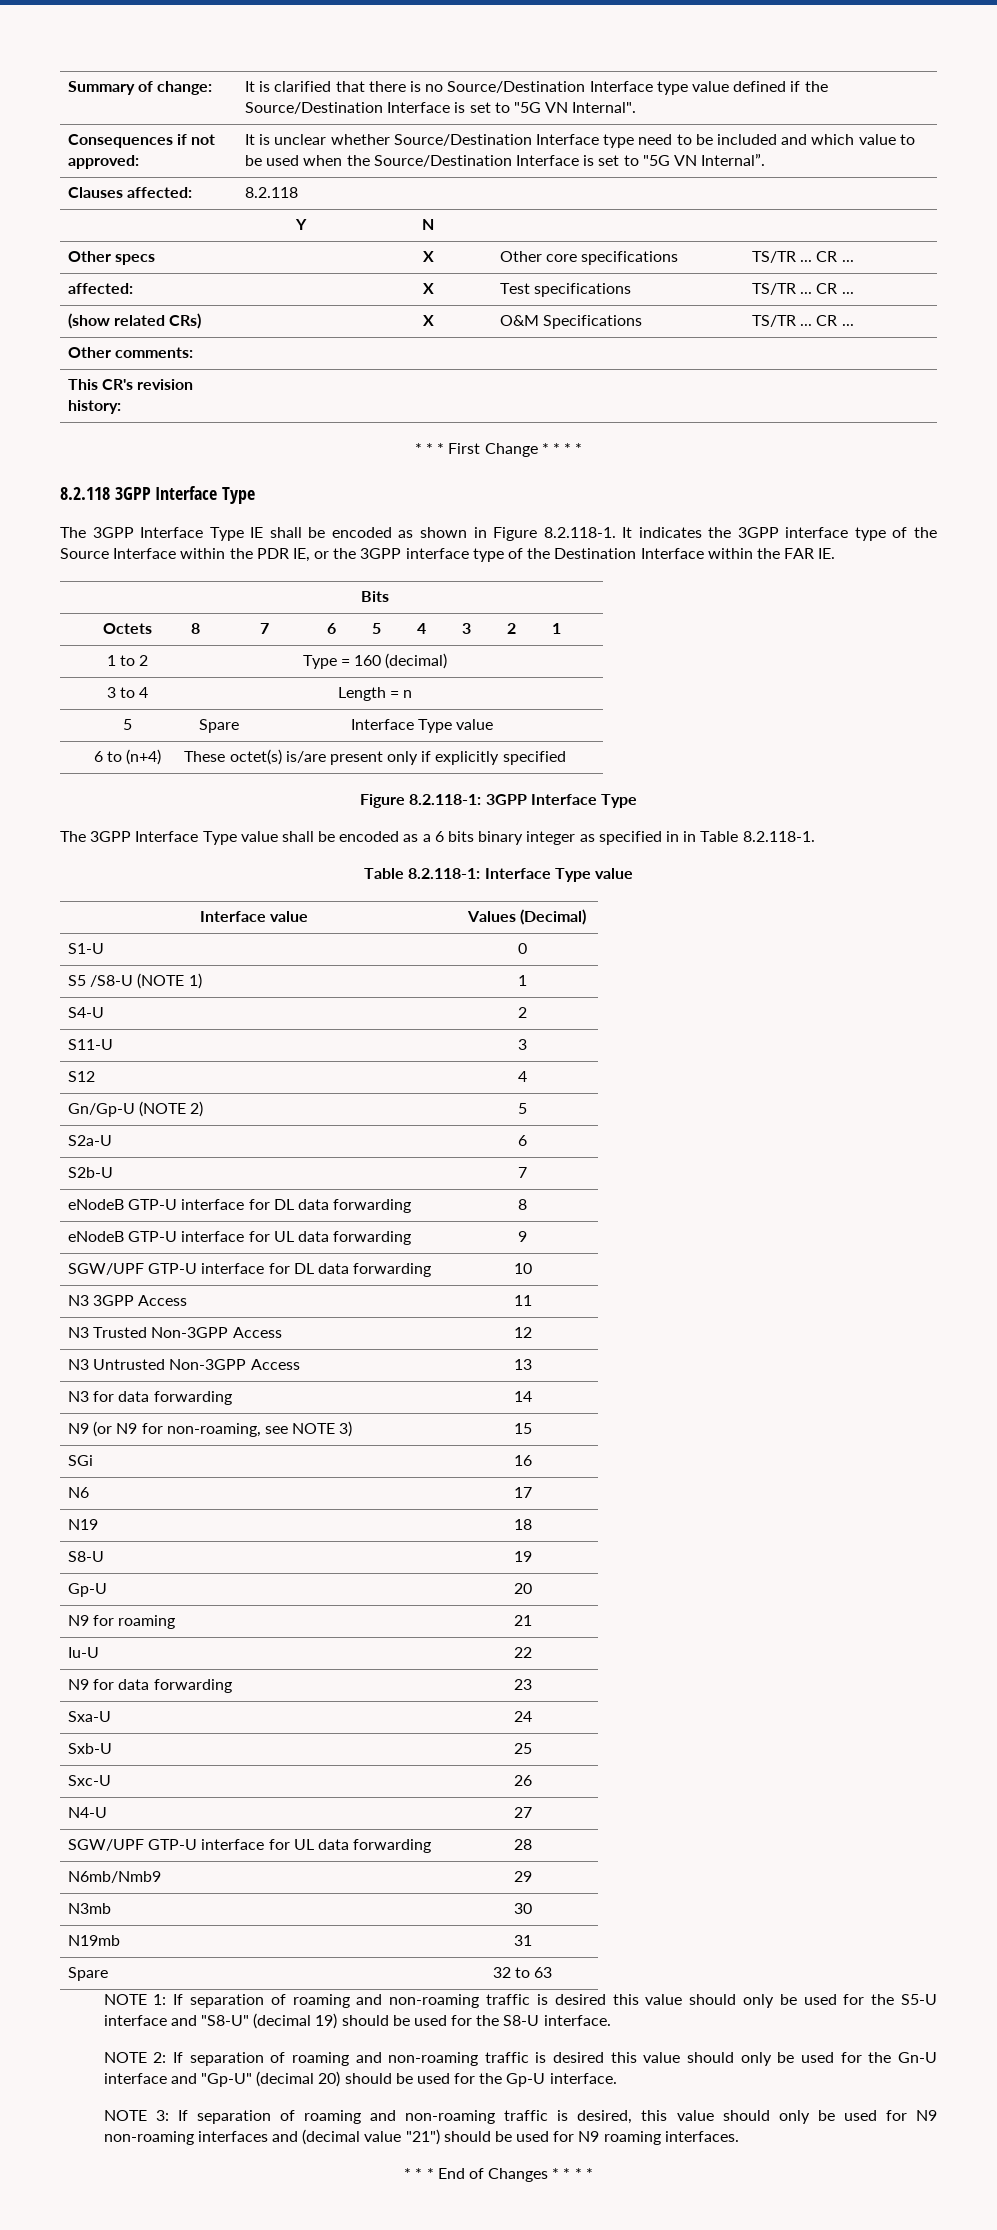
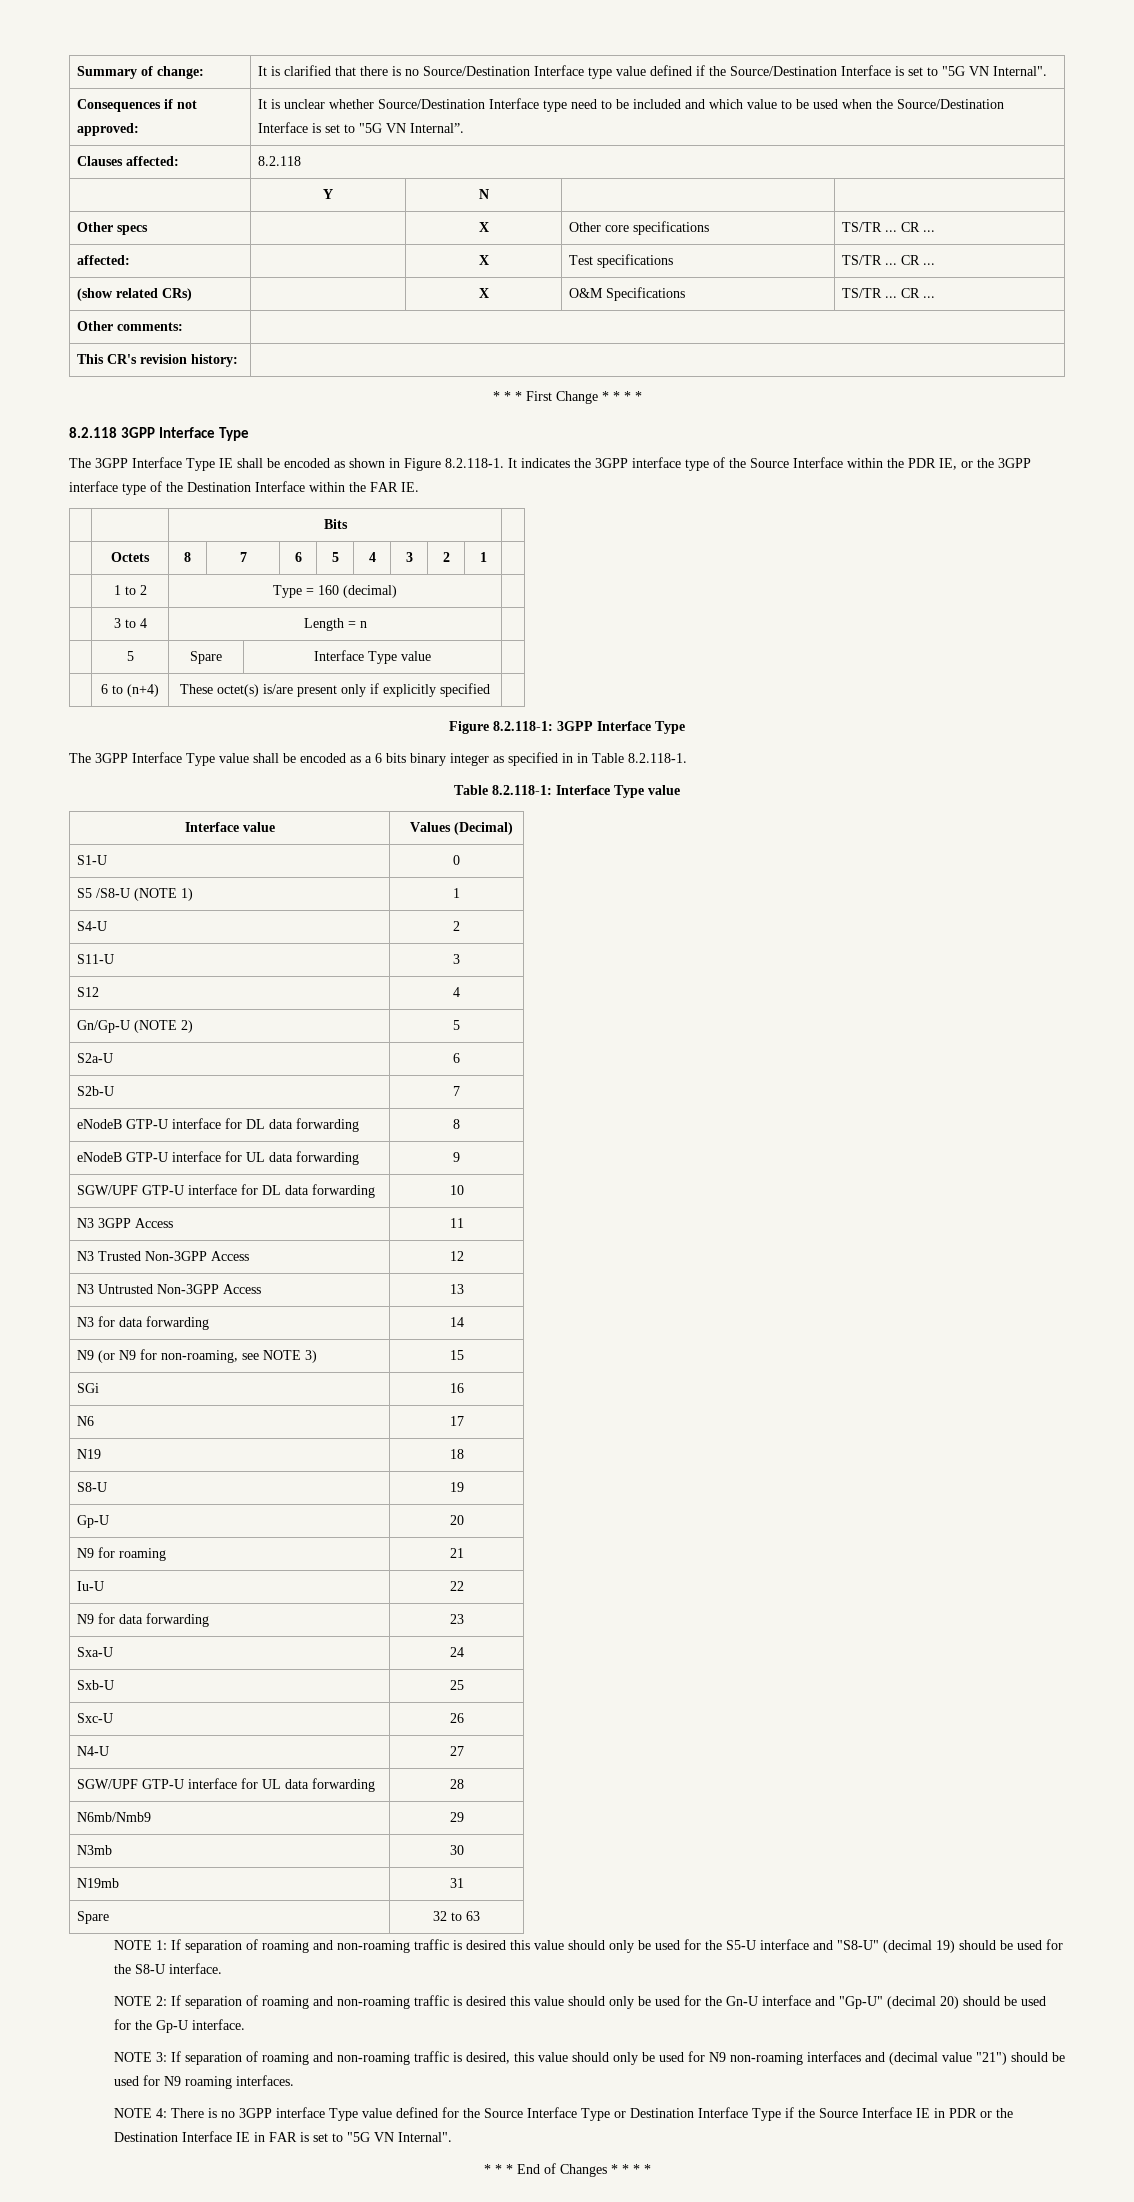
+ NOTE 4: There is no 3GPP interface Type value defined for the Source Interface Type or Destination Interface Type if the Source Interface IE in PDR or the Destination Interface IE in FAR is set to "5G VN Internal".

